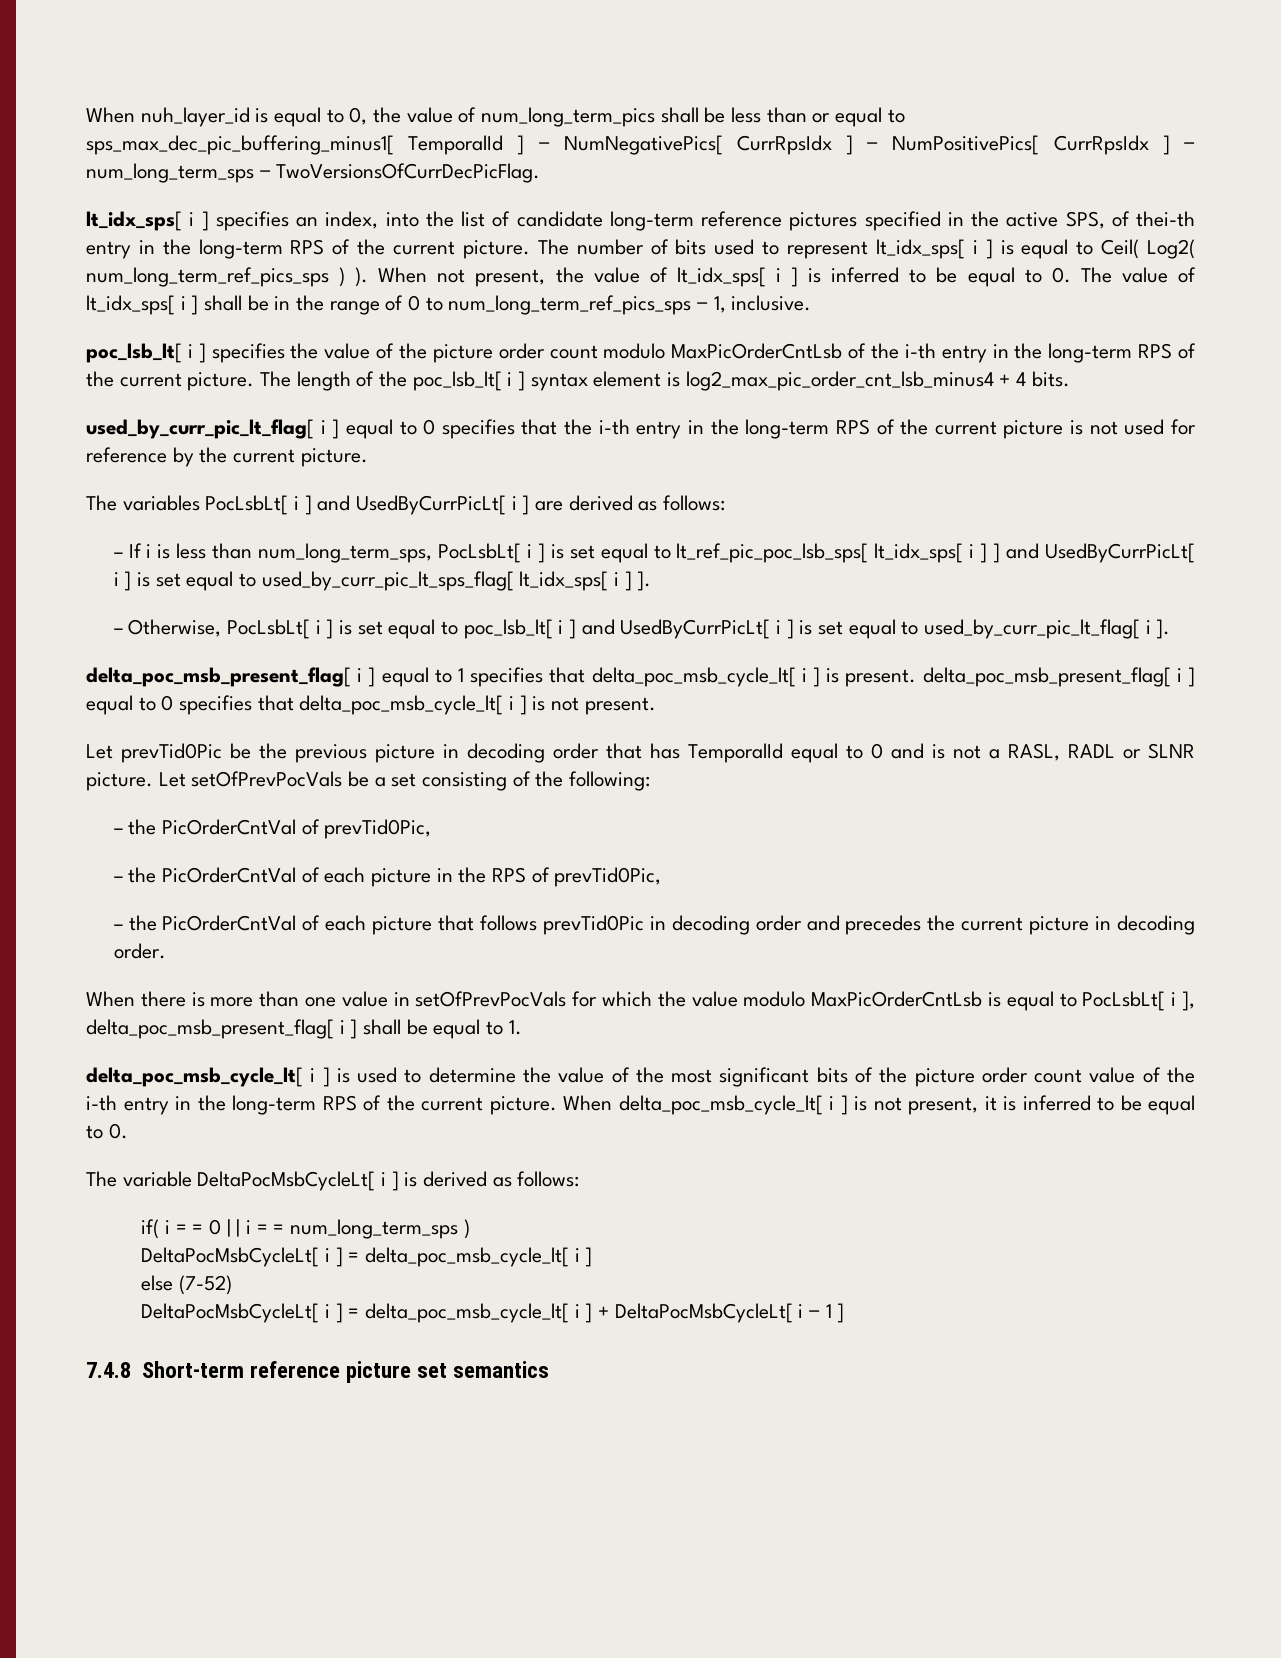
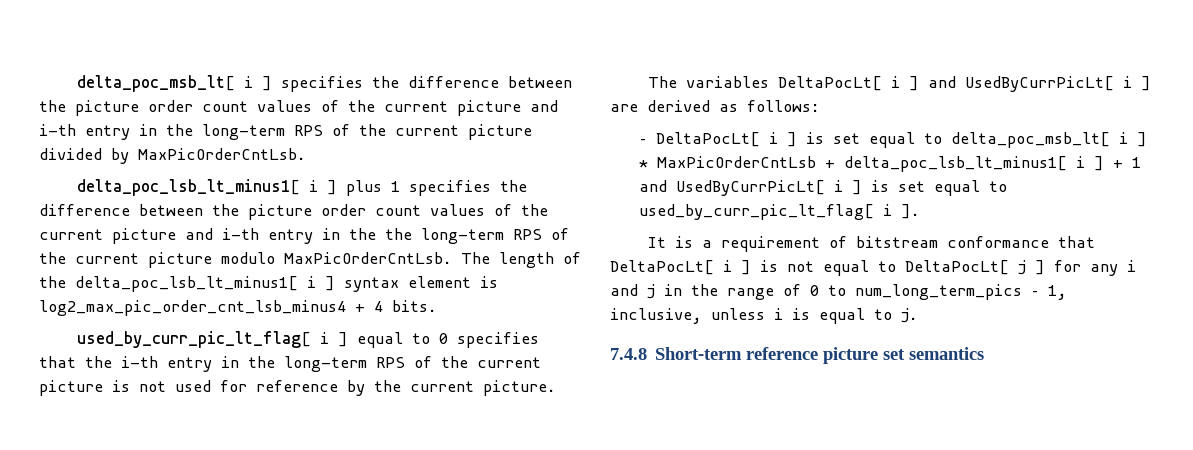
- When nuh_layer_id is equal to 0, the value of num_long_term_pics shall be less than or equal to sps_max_dec_pic_buffering_minus1[ TemporalId ] − NumNegativePics[ CurrRpsIdx ] − NumPositivePics[ CurrRpsIdx ] − num_long_term_sps − TwoVersionsOfCurrDecPicFlag.
- lt_idx_sps[ i ] specifies an index, into the list of candidate long-term reference pictures specified in the active SPS, of thei-th entry in the long-term RPS of the current picture. The number of bits used to represent lt_idx_sps[ i ] is equal to Ceil( Log2( num_long_term_ref_pics_sps ) ). When not present, the value of lt_idx_sps[ i ] is inferred to be equal to 0. The value of lt_idx_sps[ i ] shall be in the range of 0 to num_long_term_ref_pics_sps − 1, inclusive.
- poc_lsb_lt[ i ] specifies the value of the picture order count modulo MaxPicOrderCntLsb of the i-th entry in the long-term RPS of the current picture.
+ delta_poc_msb_lt[ i ] specifies the difference between the picture order count values of the current picture and i-th entry in the long-term RPS of the current picture divided by MaxPicOrderCntLsb.
+ delta_poc_lsb_lt_minus1[ i ] plus 1 specifies the difference between the picture order count values of the current picture and i-th entry in the the long-term RPS of the current picture modulo MaxPicOrderCntLsb.
- The length of the poc_lsb_lt[ i ] syntax element is log2_max_pic_order_cnt_lsb_minus4 + 4 bits.
+ The length of the delta_poc_lsb_lt_minus1[ i ] syntax element is log2_max_pic_order_cnt_lsb_minus4 + 4 bits.
- The variables PocLsbLt[ i ] and UsedByCurrPicLt[ i ] are derived as follows:
+ The variables DeltaPocLt[ i ] and UsedByCurrPicLt[ i ] are derived as follows:
- – If i is less than num_long_term_sps, PocLsbLt[ i ] is set equal to lt_ref_pic_poc_lsb_sps[ lt_idx_sps[ i ] ] and UsedByCurrPicLt[ i ] is set equal to used_by_curr_pic_lt_sps_flag[ lt_idx_sps[ i ] ].
- – Otherwise, PocLsbLt[ i ] is set equal to poc_lsb_lt[ i ] and UsedByCurrPicLt[ i ] is set equal to used_by_curr_pic_lt_flag[ i ].
+ – DeltaPocLt[ i ] is set equal to delta_poc_msb_lt[ i ] * MaxPicOrderCntLsb + delta_poc_lsb_lt_minus1[ i ] + 1 and UsedByCurrPicLt[ i ] is set equal to used_by_curr_pic_lt_flag[ i ].
- delta_poc_msb_present_flag[ i ] equal to 1 specifies that delta_poc_msb_cycle_lt[ i ] is present. delta_poc_msb_present_flag[ i ] equal to 0 specifies that delta_poc_msb_cycle_lt[ i ] is not present.
- Let prevTid0Pic be the previous picture in decoding order that has TemporalId equal to 0 and is not a RASL, RADL or SLNR picture. Let setOfPrevPocVals be a set consisting of the following:
- – the PicOrderCntVal of prevTid0Pic,
- – the PicOrderCntVal of each picture in the RPS of prevTid0Pic,
- – the PicOrderCntVal of each picture that follows prevTid0Pic in decoding order and precedes the current picture in decoding order.
- When there is more than one value in setOfPrevPocVals for which the value modulo MaxPicOrderCntLsb is equal to PocLsbLt[ i ], delta_poc_msb_present_flag[ i ] shall be equal to 1.
- delta_poc_msb_cycle_lt[ i ] is used to determine the value of the most significant bits of the picture order count value of the i-th entry in the long-term RPS of the current picture. When delta_poc_msb_cycle_lt[ i ] is not present, it is inferred to be equal to 0.
- The variable DeltaPocMsbCycleLt[ i ] is derived as follows:
- if( i = = 0 | | i = = num_long_term_sps )
- DeltaPocMsbCycleLt[ i ] = delta_poc_msb_cycle_lt[ i ]
- else (7-52)
- DeltaPocMsbCycleLt[ i ] = delta_poc_msb_cycle_lt[ i ] + DeltaPocMsbCycleLt[ i − 1 ]
+ It is a requirement of bitstream conformance that DeltaPocLt[ i ] is not equal to DeltaPocLt[ j ] for any i and j in the range of 0 to num_long_term_pics – 1, inclusive, unless i is equal to j.

